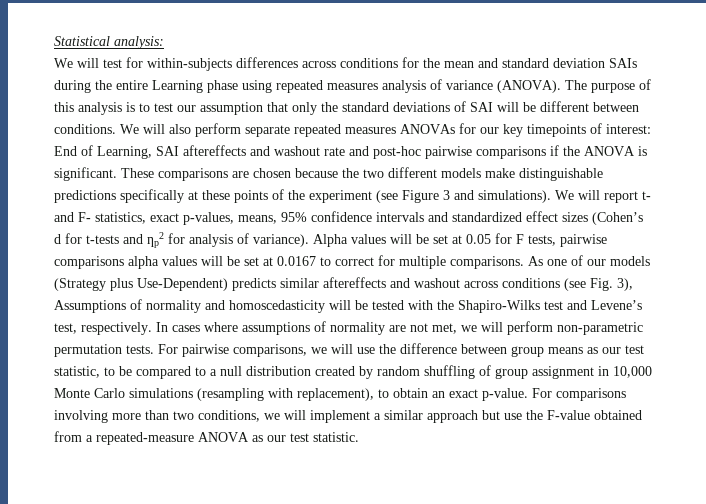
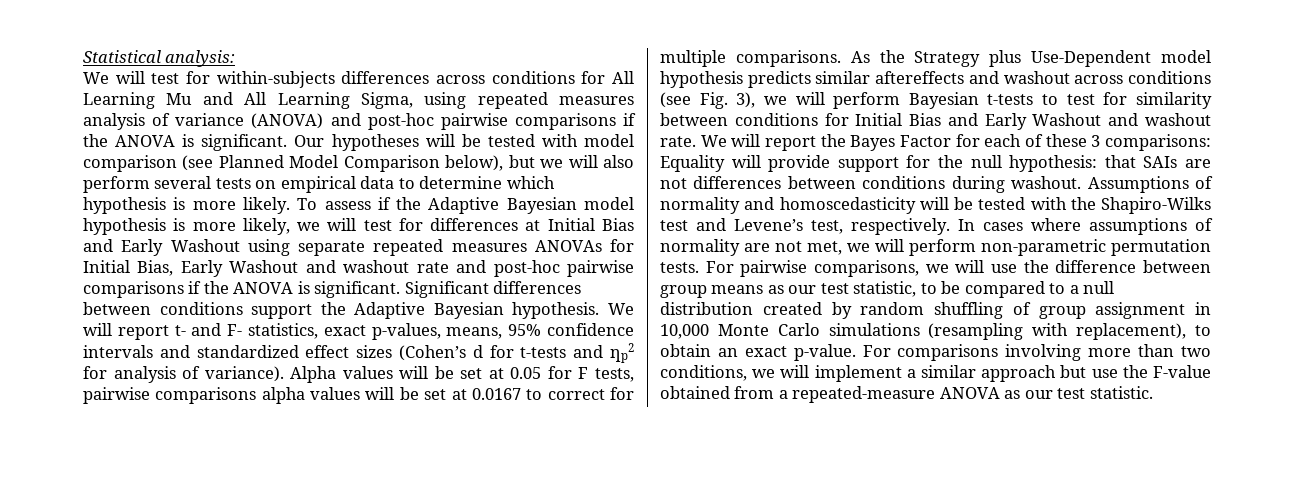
- We will test for within-subjects differences across conditions for the mean and standard deviation SAIs during the entire Learning phase using repeated measures analysis of variance (ANOVA). The purpose of this analysis is to test our assumption that only the standard deviations of SAI will be different between conditions. We will also perform separate repeated measures ANOVAs for our key timepoints of interest: End of Learning, SAI aftereffects and washout rate and post-hoc pairwise comparisons if the ANOVA is significant.
+ We will test for within-subjects differences across conditions for All Learning Mu and All Learning Sigma, using repeated measures analysis of variance (ANOVA) and post-hoc pairwise comparisons if the ANOVA is significant. Our hypotheses will be tested with model comparison (see Planned Model Comparison below), but we will also perform several tests on empirical data to determine which hypothesis is more likely. To assess if the Adaptive Bayesian model hypothesis is more likely, we will test for differences at Initial Bias and Early Washout using separate repeated measures ANOVAs for Initial Bias, Early Washout and washout rate and post-hoc pairwise comparisons if the ANOVA is significant.
- These comparisons are chosen because the two different models make distinguishable predictions specifically at these points of the experiment (see Figure 3 and simulations).
+ Significant differences between conditions support the Adaptive Bayesian hypothesis.
- As one of our models (Strategy plus Use-Dependent) predicts similar aftereffects and washout across conditions (see Fig. 3), Assumptions of normality and homoscedasticity will be tested with the Shapiro-Wilks test and Levene’s test, respectively.
+ As the Strategy plus Use-Dependent model hypothesis predicts similar aftereffects and washout across conditions (see Fig. 3), we will perform Bayesian t-tests to test for similarity between conditions for Initial Bias and Early Washout and washout rate. We will report the Bayes Factor for each of these 3 comparisons: Equality will provide support for the null hypothesis: that SAIs are not differences between conditions during washout. Assumptions of normality and homoscedasticity will be tested with the Shapiro-Wilks test and Levene’s test, respectively.

